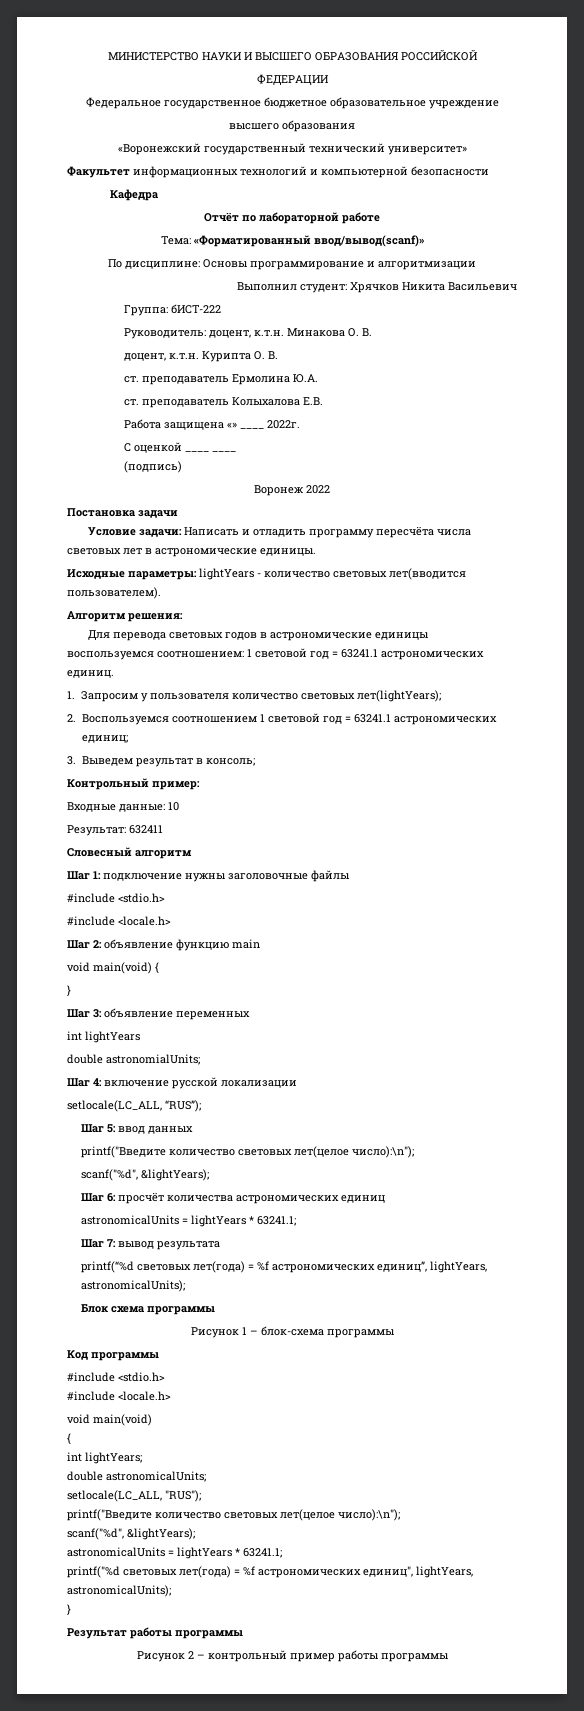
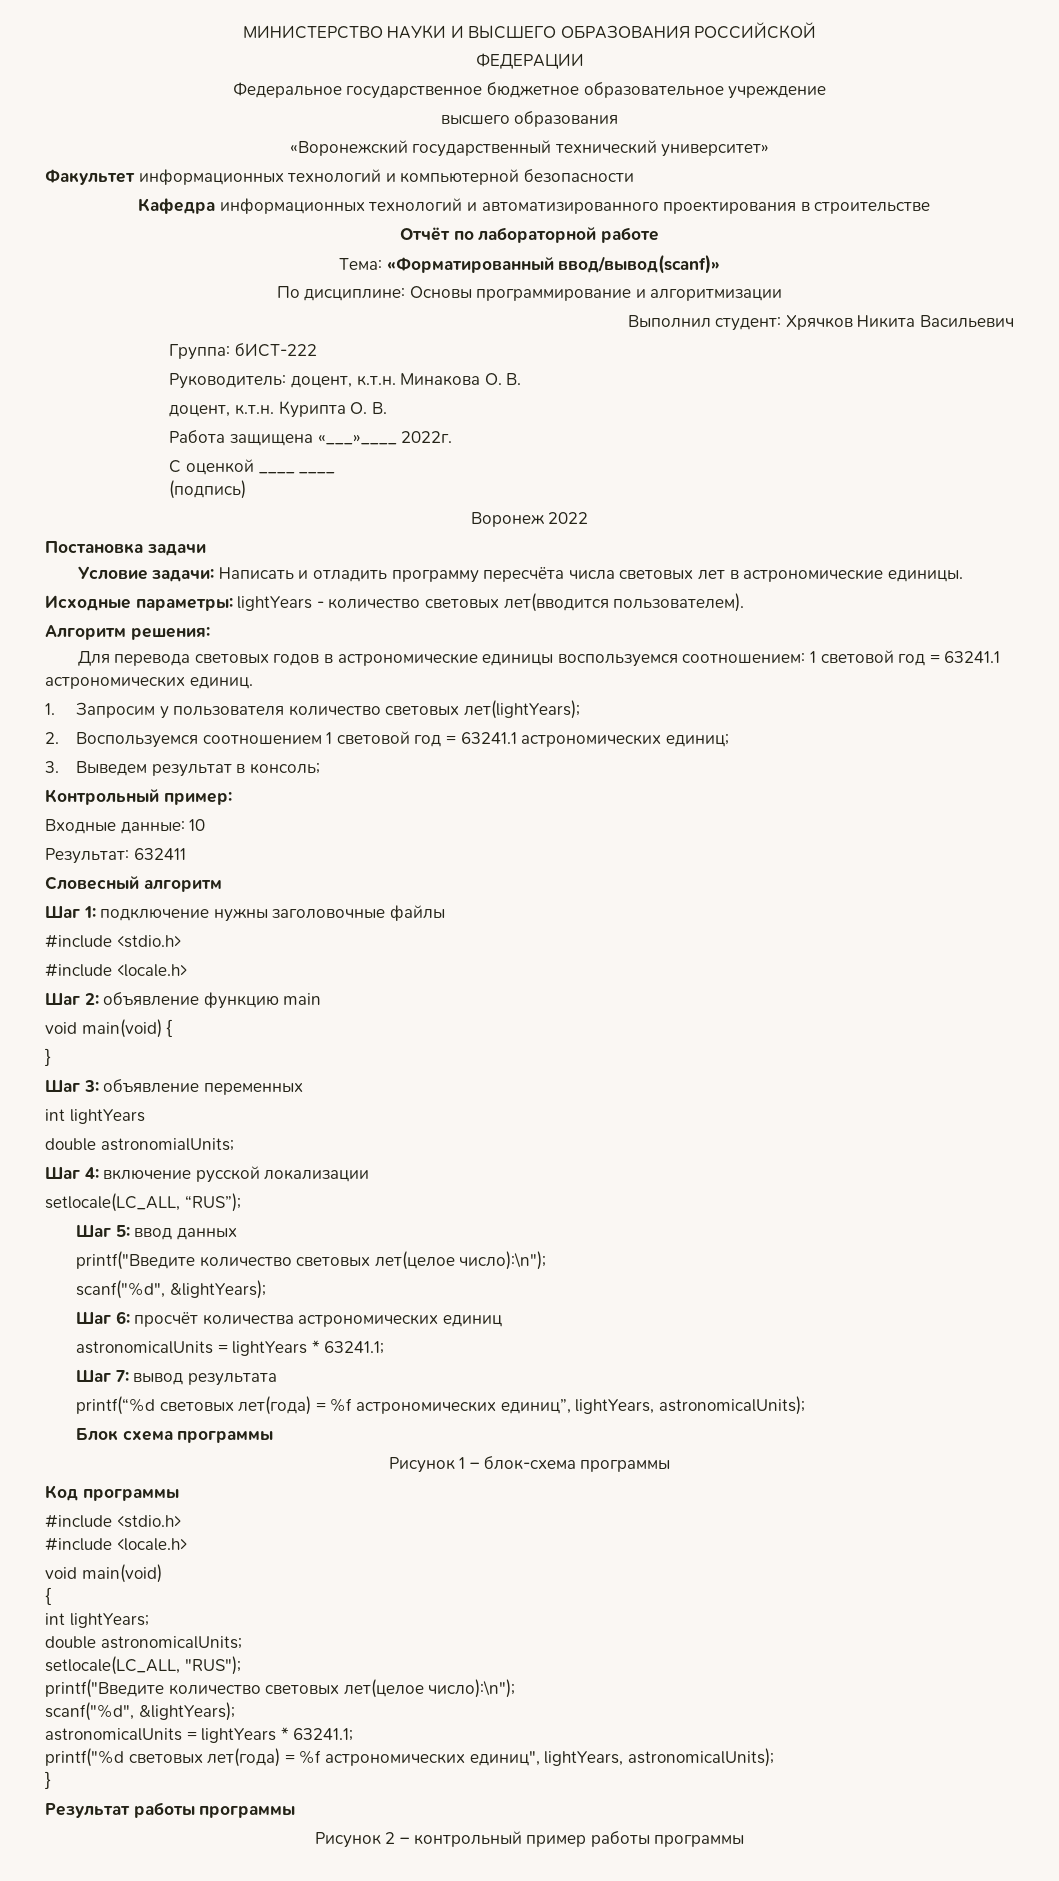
- Кафедра
+ Кафедра информационных технологий и автоматизированного проектирования в строительстве
- ст. преподаватель Ермолина Ю.А.
- ст. преподаватель Колыхалова Е.В.
- Работа защищена «» ____ 2022г.
+ Работа защищена «___»____ 2022г.

